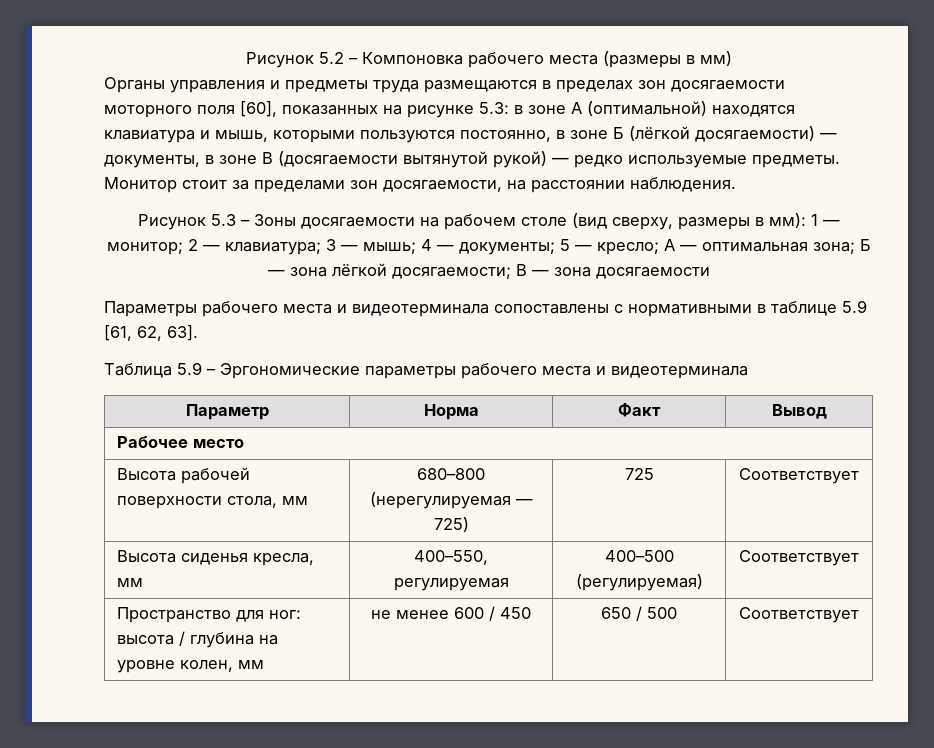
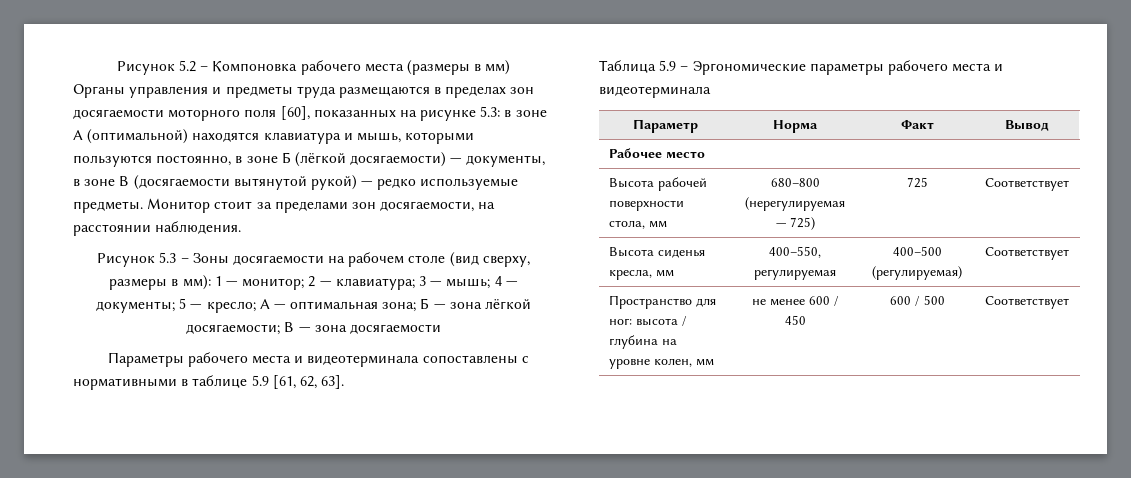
- Пространство для ног: высота / глубина на уровне колен, мм | не менее 600 / 450 | 650 / 500 | Соответствует
+ Пространство для ног: высота / глубина на уровне колен, мм | не менее 600 / 450 | 600 / 500 | Соответствует

